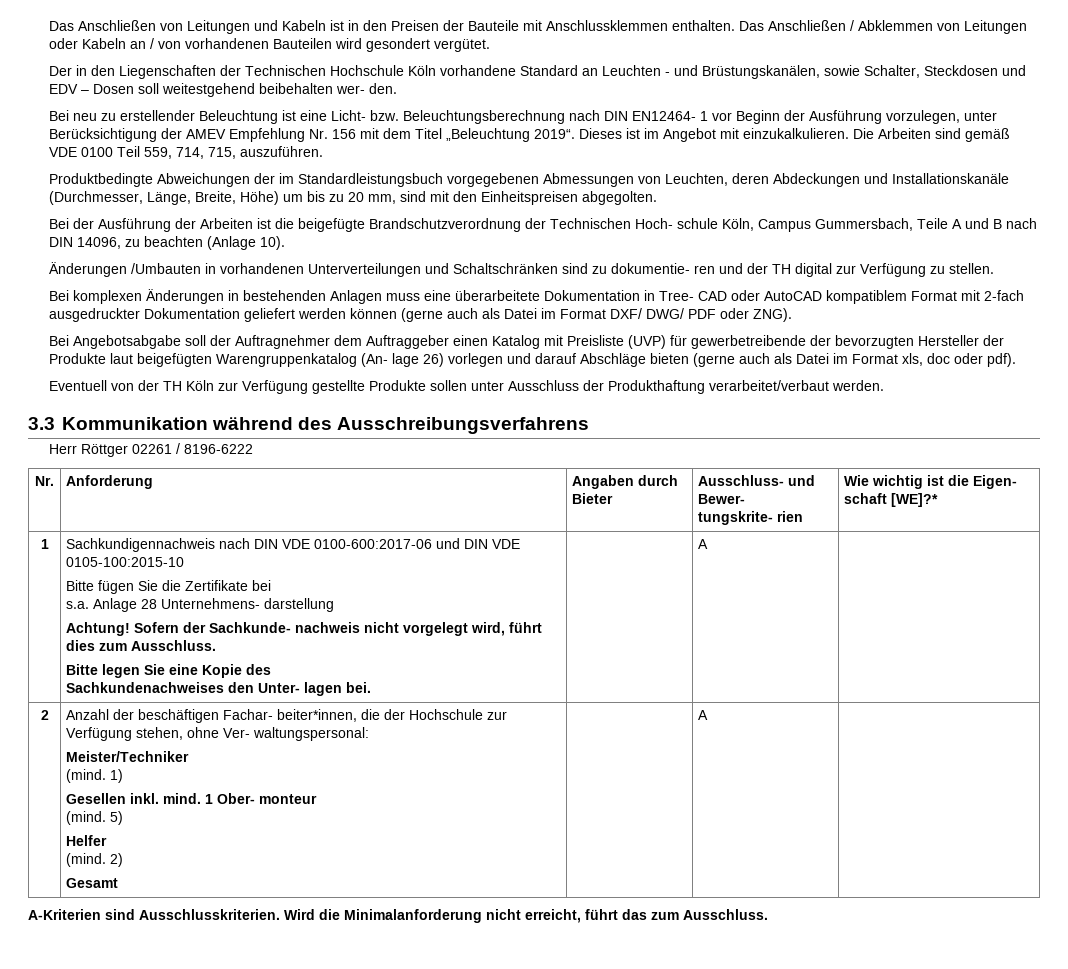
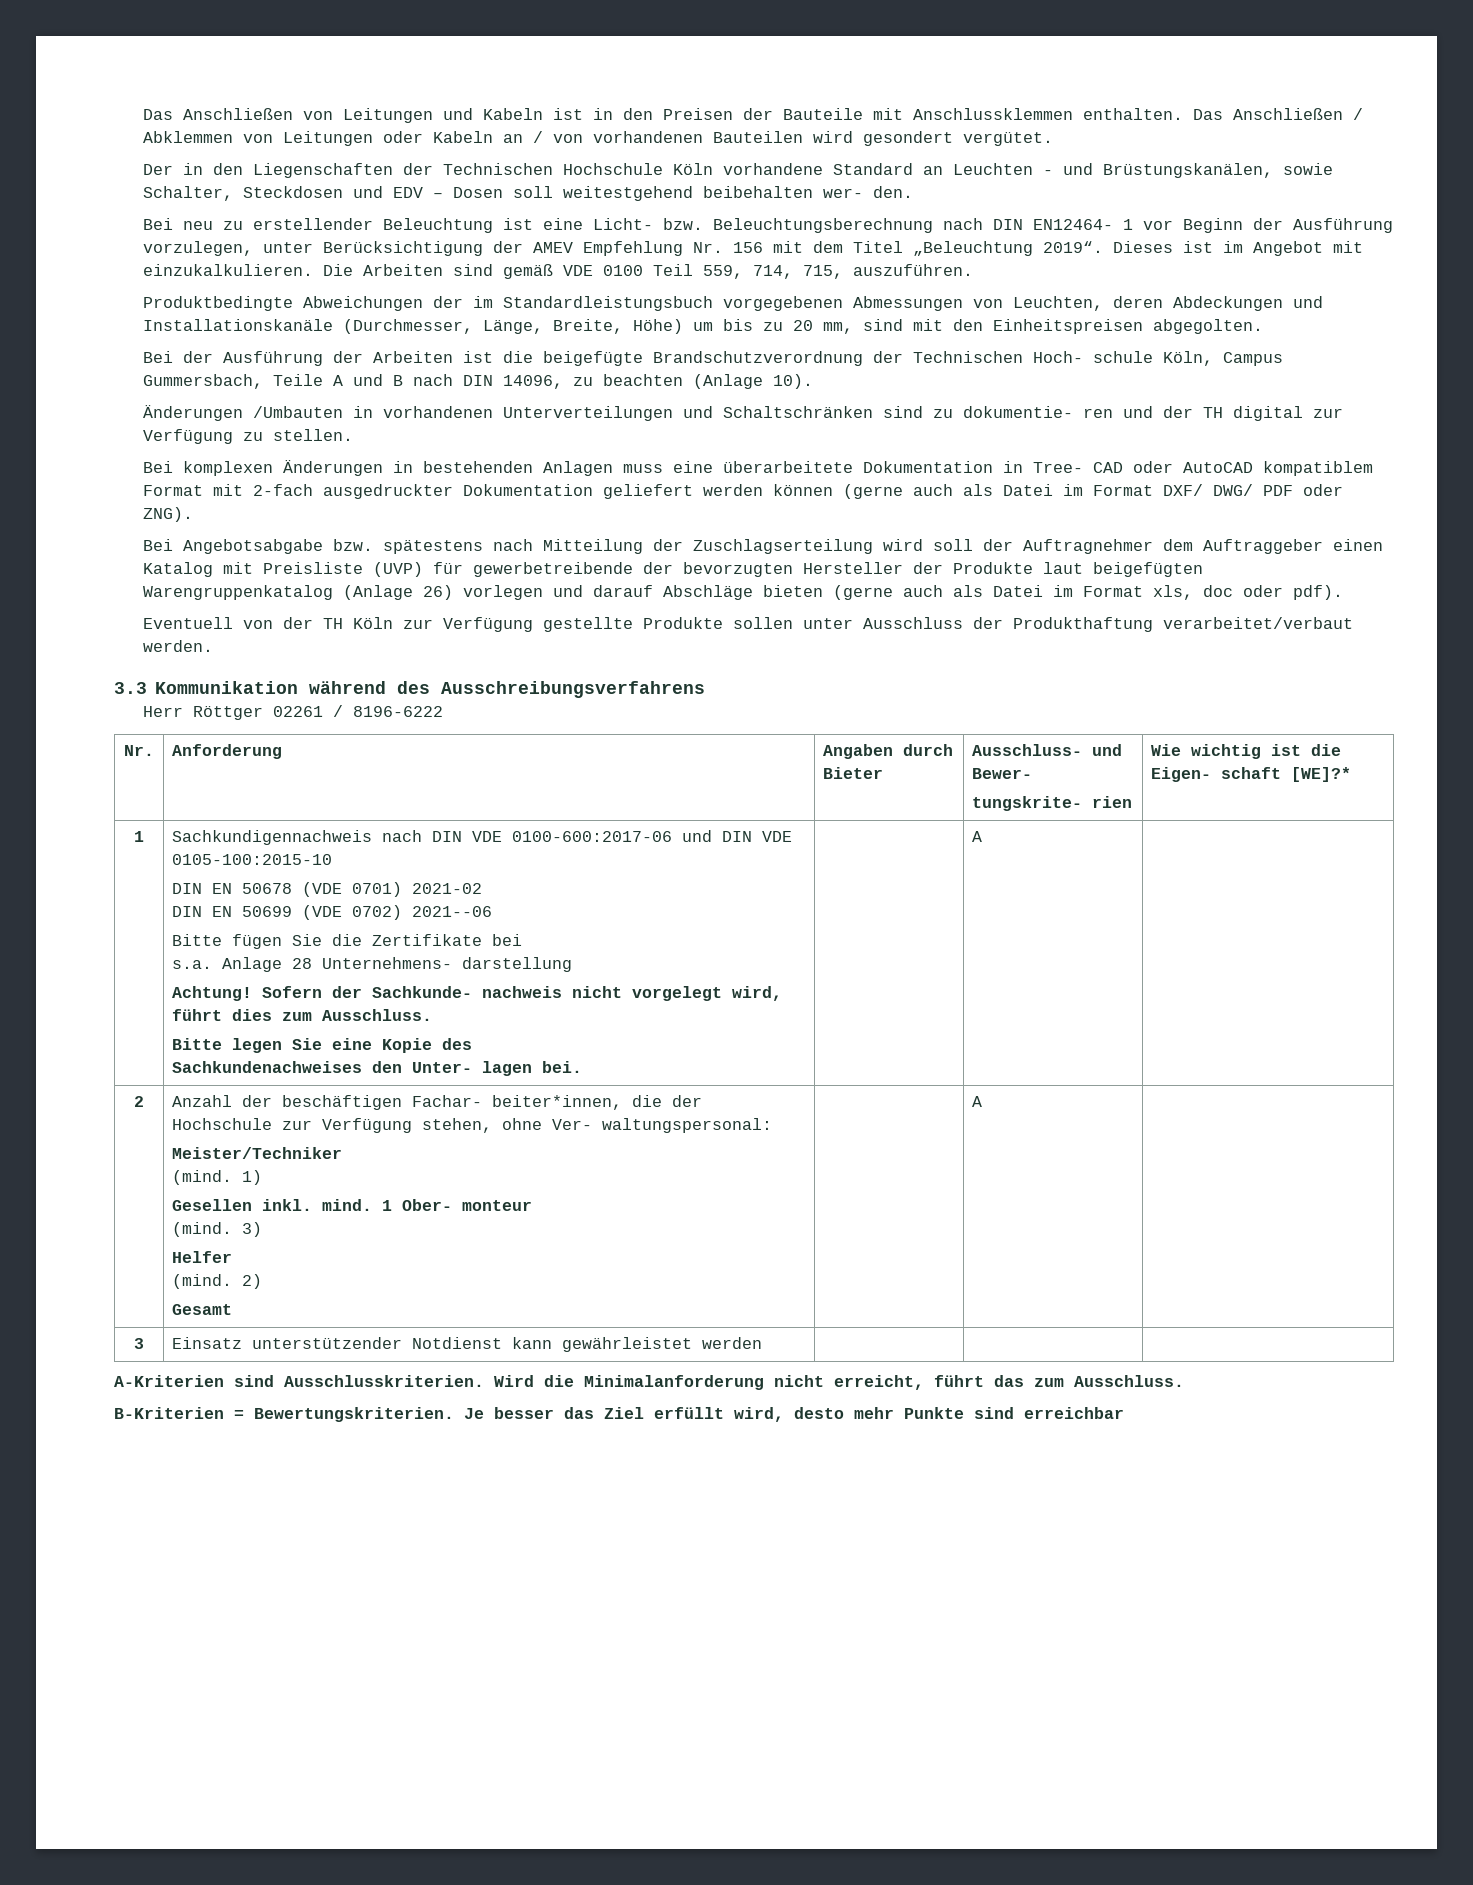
- Bei Angebotsabgabe soll der Auftragnehmer dem Auftraggeber einen Katalog mit Preisliste (UVP) für gewerbetreibende der bevorzugten Hersteller der Produkte laut beigefügten Warengruppenkatalog (An- lage 26) vorlegen und darauf Abschläge bieten (gerne auch als Datei im Format xls, doc oder pdf).
+ Bei Angebotsabgabe bzw. spätestens nach Mitteilung der Zuschlagserteilung wird soll der Auftragnehmer dem Auftraggeber einen Katalog mit Preisliste (UVP) für gewerbetreibende der bevorzugten Hersteller der Produkte laut beigefügten Warengruppenkatalog (Anlage 26) vorlegen und darauf Abschläge bieten (gerne auch als Datei im Format xls, doc oder pdf).
+ DIN EN 50678 (VDE 0701) 2021-02
+ DIN EN 50699 (VDE 0702) 2021--06
  2 | Anzahl der beschäftigen Fachar- beiter*innen, die der Hochschule zur Verfügung stehen, ohne Ver- waltungspersonal:
  Meister/Techniker
  (mind. 1)
  Gesellen inkl. mind. 1 Ober- monteur
- (mind. 5)
+ (mind. 3)
+ 3 | Einsatz unterstützender Notdienst kann gewährleistet werden | | |
+ B-Kriterien = Bewertungskriterien. Je besser das Ziel erfüllt wird, desto mehr Punkte sind erreichbar

